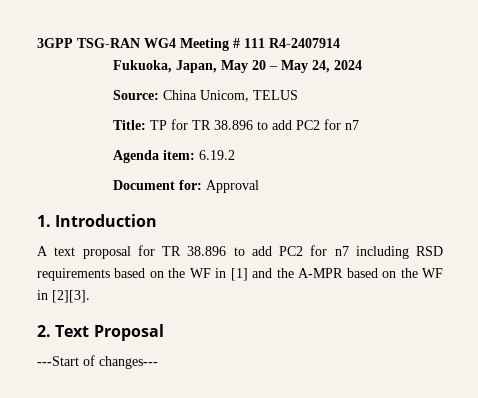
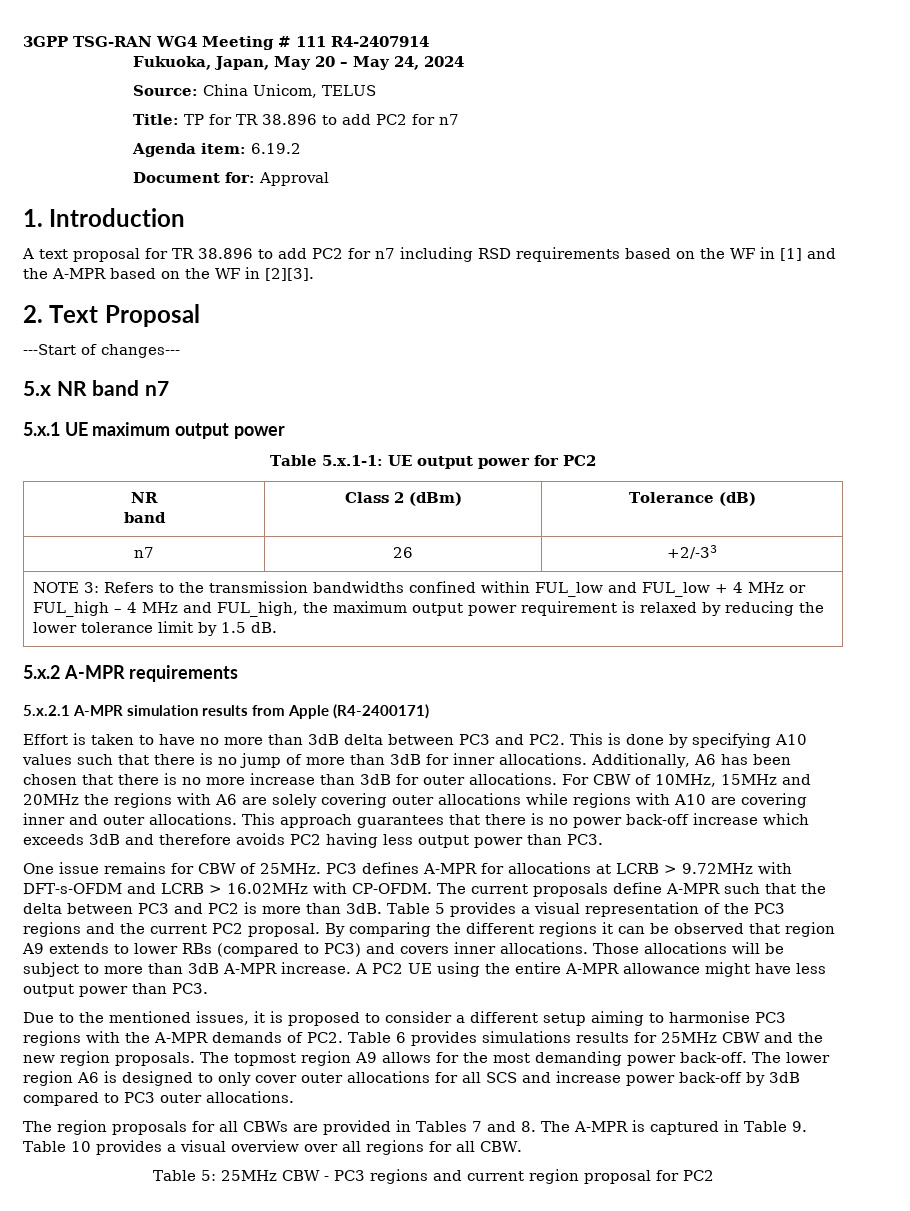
+ 5.x NR band n7
+ 5.x.1 UE maximum output power
+ Table 5.x.1-1: UE output power for PC2
+ NR
+ band | Class 2 (dBm) | Tolerance (dB)
+ n7 | 26 | +2/-33
+ NOTE 3: Refers to the transmission bandwidths confined within FUL_low and FUL_low + 4 MHz or FUL_high – 4 MHz and FUL_high, the maximum output power requirement is relaxed by reducing the lower tolerance limit by 1.5 dB.
+ 5.x.2 A-MPR requirements
+ 5.x.2.1 A-MPR simulation results from Apple (R4-2400171)
+ Effort is taken to have no more than 3dB delta between PC3 and PC2. This is done by specifying A10 values such that there is no jump of more than 3dB for inner allocations. Additionally, A6 has been chosen that there is no more increase than 3dB for outer allocations. For CBW of 10MHz, 15MHz and 20MHz the regions with A6 are solely covering outer allocations while regions with A10 are covering inner and outer allocations. This approach guarantees that there is no power back-off increase which exceeds 3dB and therefore avoids PC2 having less output power than PC3.
+ One issue remains for CBW of 25MHz. PC3 defines A-MPR for allocations at LCRB > 9.72MHz with DFT-s-OFDM and LCRB > 16.02MHz with CP-OFDM. The current proposals define A-MPR such that the delta between PC3 and PC2 is more than 3dB. Table 5 provides a visual representation of the PC3 regions and the current PC2 proposal. By comparing the different regions it can be observed that region A9 extends to lower RBs (compared to PC3) and covers inner allocations. Those allocations will be subject to more than 3dB A-MPR increase. A PC2 UE using the entire A-MPR allowance might have less output power than PC3.
+ Due to the mentioned issues, it is proposed to consider a different setup aiming to harmonise PC3 regions with the A-MPR demands of PC2. Table 6 provides simulations results for 25MHz CBW and the new region proposals. The topmost region A9 allows for the most demanding power back-off. The lower region A6 is designed to only cover outer allocations for all SCS and increase power back-off by 3dB compared to PC3 outer allocations.
+ The region proposals for all CBWs are provided in Tables 7 and 8. The A-MPR is captured in Table 9. Table 10 provides a visual overview over all regions for all CBW.
+ Table 5: 25MHz CBW - PC3 regions and current region proposal for PC2

